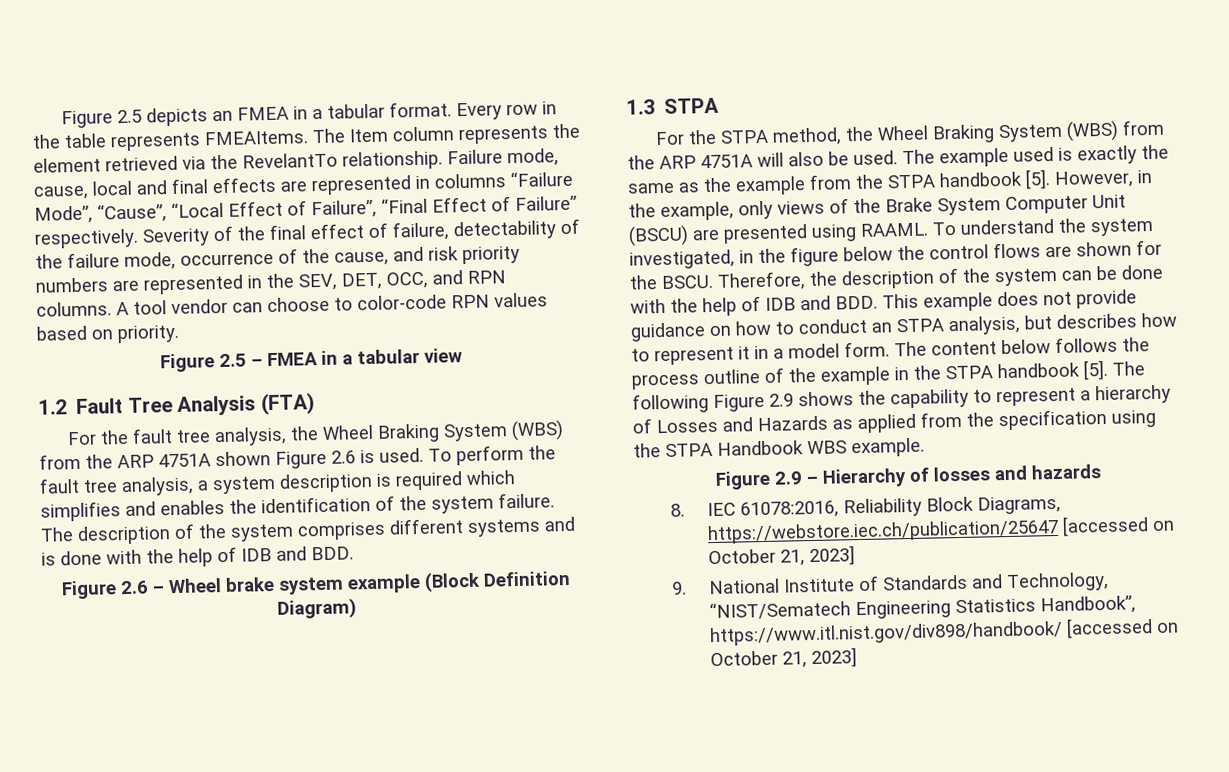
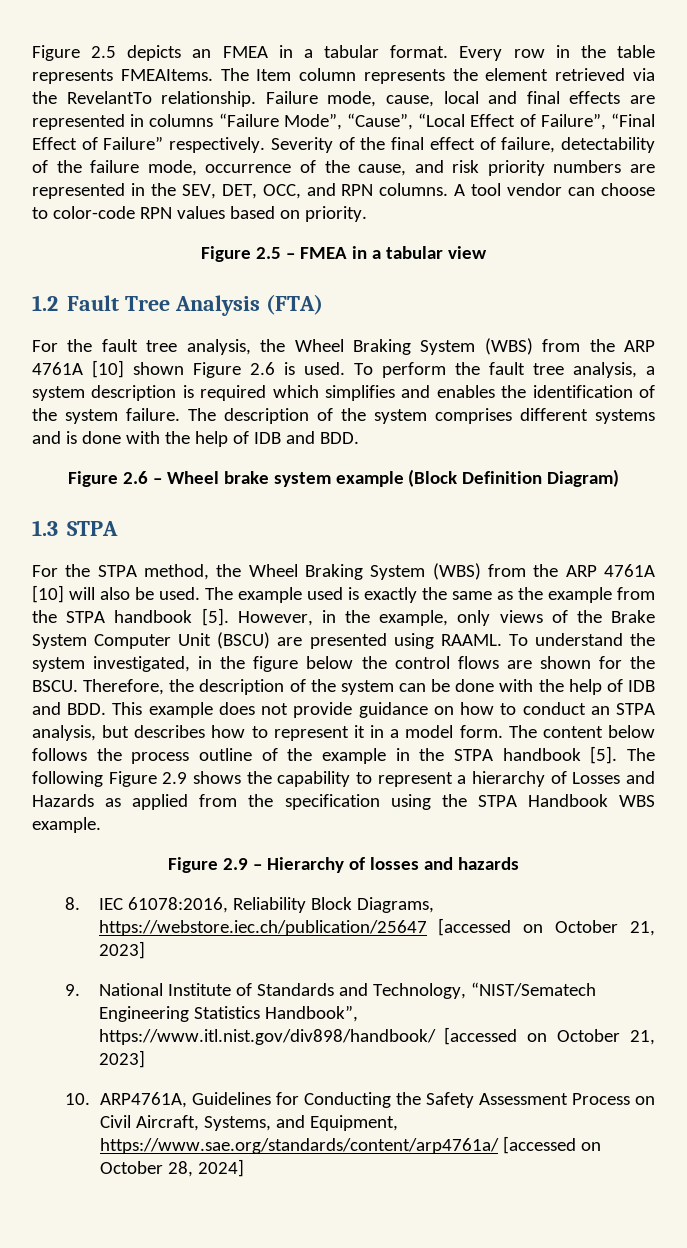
- For the fault tree analysis, the Wheel Braking System (WBS) from the ARP 4751A shown Figure 2.6 is used.
+ For the fault tree analysis, the Wheel Braking System (WBS) from the ARP 4761A [10] shown Figure 2.6 is used.
- For the STPA method, the Wheel Braking System (WBS) from the ARP 4751A will also be used.
+ For the STPA method, the Wheel Braking System (WBS) from the ARP 4761A [10] will also be used.
+ 10. ARP4761A, Guidelines for Conducting the Safety Assessment Process on Civil Aircraft, Systems, and Equipment, https://www.sae.org/standards/content/arp4761a/ [accessed on October 28, 2024]

